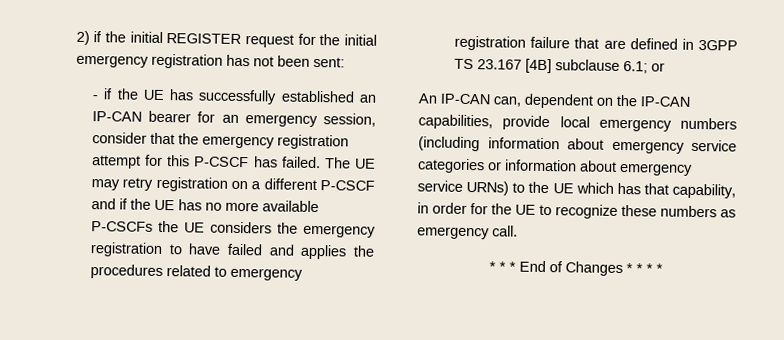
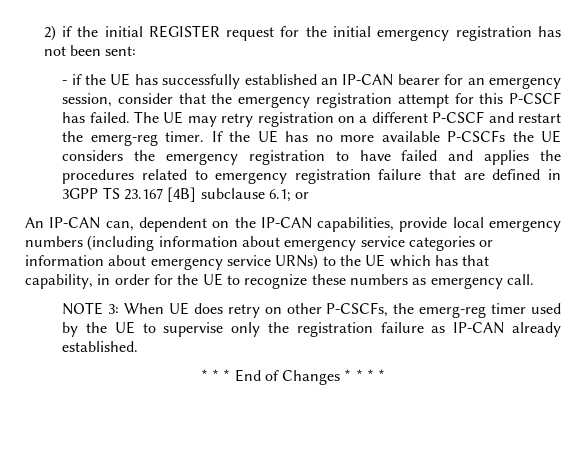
- The UE may retry registration on a different P-CSCF and if the UE has no more available P-CSCFs the UE considers the emergency registration to have failed and applies the procedures related to emergency registration failure that are defined in 3GPP TS 23.167 [4B] subclause 6.1; or
+ The UE may retry registration on a different P-CSCF and restart the emerg-reg timer. If the UE has no more available P-CSCFs the UE considers the emergency registration to have failed and applies the procedures related to emergency registration failure that are defined in 3GPP TS 23.167 [4B] subclause 6.1; or
+ NOTE 3: When UE does retry on other P-CSCFs, the emerg-reg timer used by the UE to supervise only the registration failure as IP-CAN already established.

